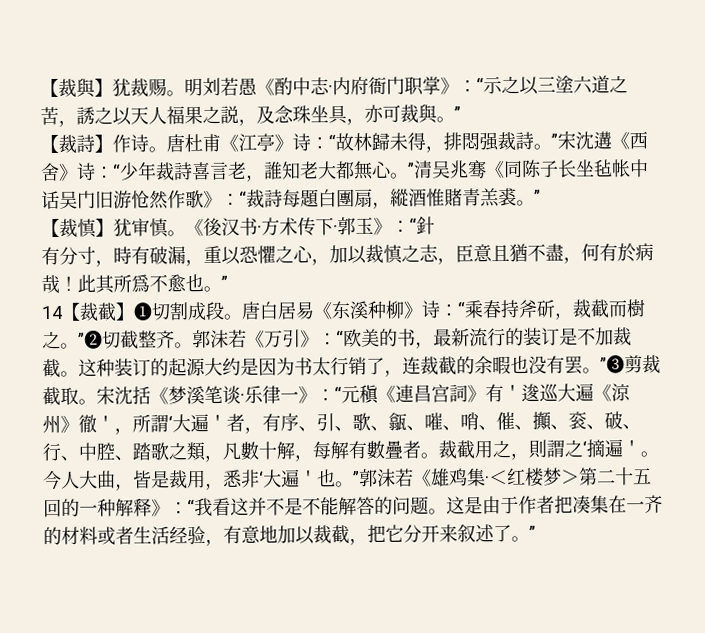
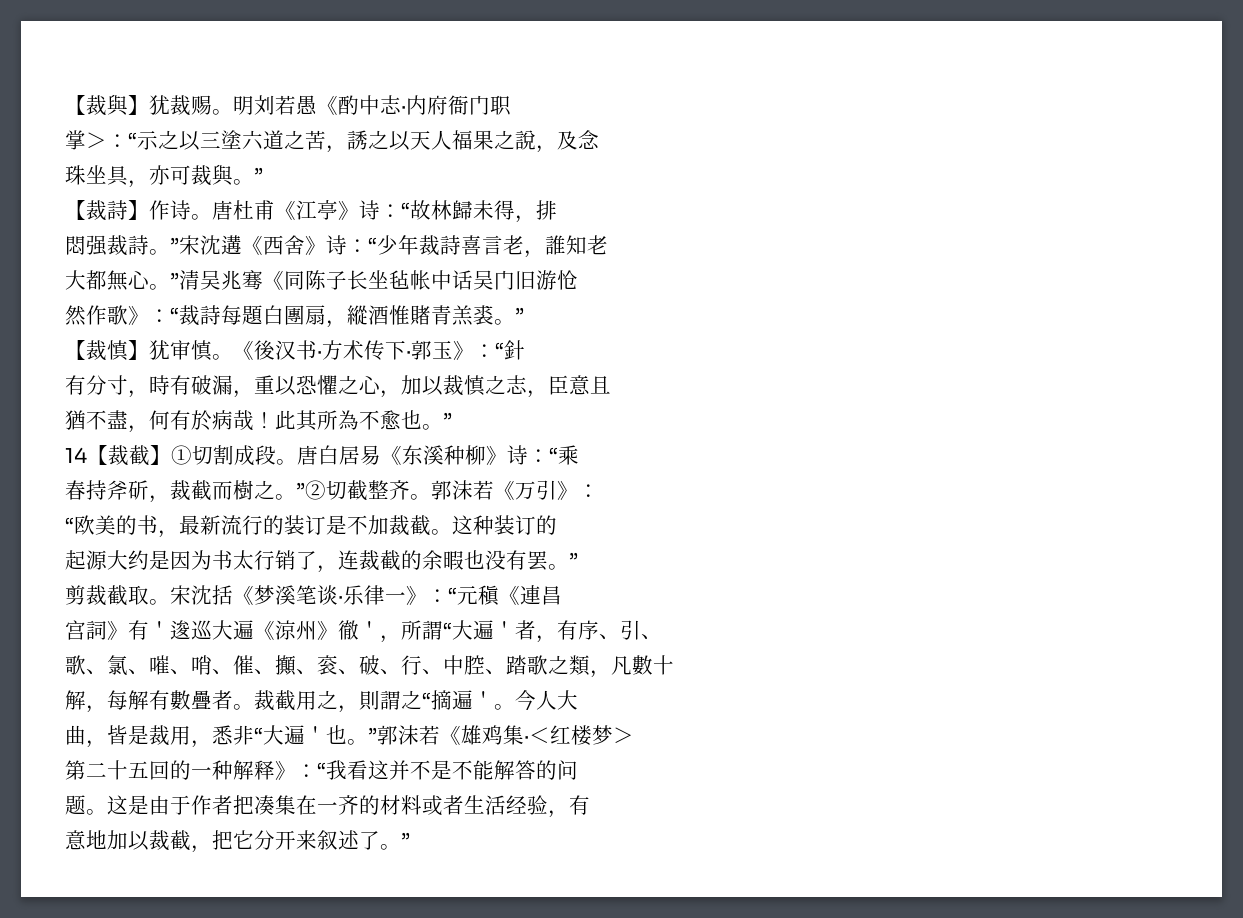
- 明刘若愚《酌中志·内府衙门职掌》：“示之以三塗六道之苦，誘之以天人福果之説，及念珠坐具，亦可裁與。”
+ 明刘若愚《酌中志·内府衙门职
+ 掌＞：“示之以三塗六道之苦，誘之以天人福果之說，及念
+ 珠坐具，亦可裁與。”
- 唐杜甫《江亭》诗：“故林歸未得，排悶强裁詩。”宋沈遘《西舍》诗：“少年裁詩喜言老，誰知老大都無心。”清吴兆骞《同陈子长坐毡帐中话吴门旧游怆然作歌》：“裁詩每題白團扇，縱酒惟賭青羔裘。”
+ 唐杜甫《江亭》诗：“故林歸未得，排
+ 悶强裁詩。”宋沈遘《西舍》诗：“少年裁詩喜言老，誰知老
+ 大都無心。”清吴兆骞《同陈子长坐毡帐中话吴门旧游怆
+ 然作歌》：“裁詩每題白團扇，縱酒惟賭青羔裘。”
- 有分寸，時有破漏，重以恐懼之心，加以裁慎之志，臣意且猶不盡，何有於病哉！
+ 有分寸，時有破漏，重以恐懼之心，加以裁慎之志，臣意且
+ 猶不盡，何有於病哉！
- 此其所爲不愈也。”
+ 此其所為不愈也。”
- 14【裁截】❶切割成段。
+ 14【裁截】①切割成段。
- 唐白居易《东溪种柳》诗：“乘春持斧斫，裁截而樹之。”❷切截整齐。
+ 唐白居易《东溪种柳》诗：“乘
+ 春持斧斫，裁截而樹之。”②切截整齐。
- 郭沫若《万引》：“欧美的书，最新流行的装订是不加裁截。
+ 郭沫若《万引》：
+ “欧美的书，最新流行的装订是不加裁截。
- 这种装订的起源大约是因为书太行销了，连裁截的余暇也没有罢。”❸剪裁截取。
+ 这种装订的
+ 起源大约是因为书太行销了，连裁截的余暇也没有罢。”
+ 剪裁截取。
- 宋沈括《梦溪笔谈·乐律一》：“元稹《連昌宫詞》有＇逡巡大遍《涼州》徹＇，所謂‘大遍＇者，有序、引、歌、㽂、嗺、哨、催、攧、衮、破、行、中腔、踏歌之類，凡數十解，每解有數疊者。
+ 宋沈括《梦溪笔谈·乐律一》：“元稹《連昌
+ 宫詞》有＇逡巡大遍《涼州》徹＇，所謂“大遍＇者，有序、引、
+ 歌、氯、嗺、哨、催、攧、衮、破、行、中腔、踏歌之類，凡數十
+ 解，每解有數疊者。
- 裁截用之，則謂之‘摘遍＇。
+ 裁截用之，則謂之“摘遍＇。
- 今人大曲，皆是裁用，悉非‘大遍＇也。”郭沫若《雄鸡集·＜红楼梦＞第二十五回的一种解释》：“我看这并不是不能解答的问题。
+ 今人大
+ 曲，皆是裁用，悉非“大遍＇也。”郭沫若《雄鸡集·＜红楼梦＞
+ 第二十五回的一种解释》：“我看这并不是不能解答的问
+ 题。
- 这是由于作者把凑集在一齐的材料或者生活经验，有意地加以裁截，把它分开来叙述了。”
+ 这是由于作者把凑集在一齐的材料或者生活经验，有
+ 意地加以裁截，把它分开来叙述了。”

